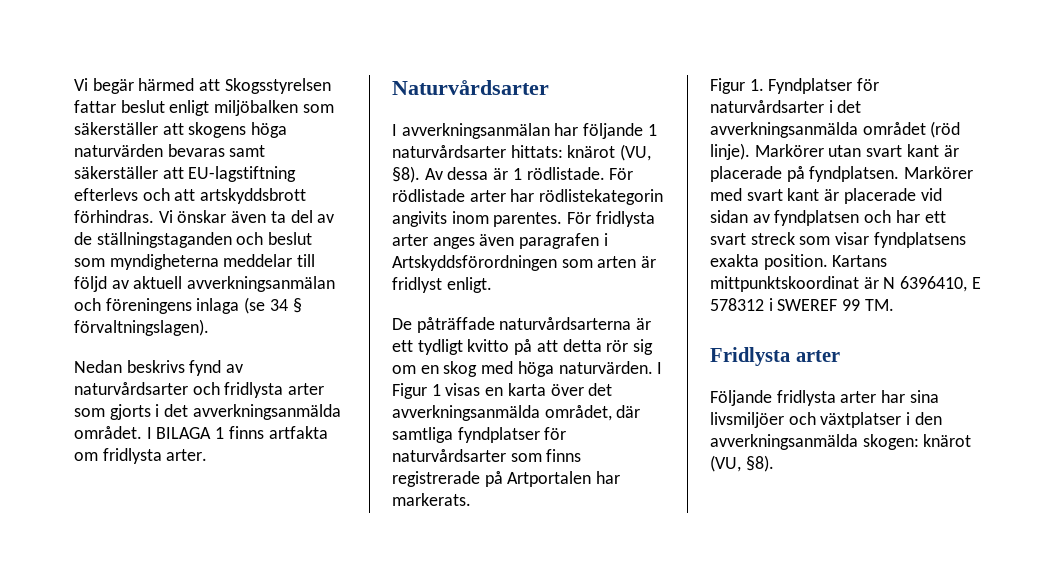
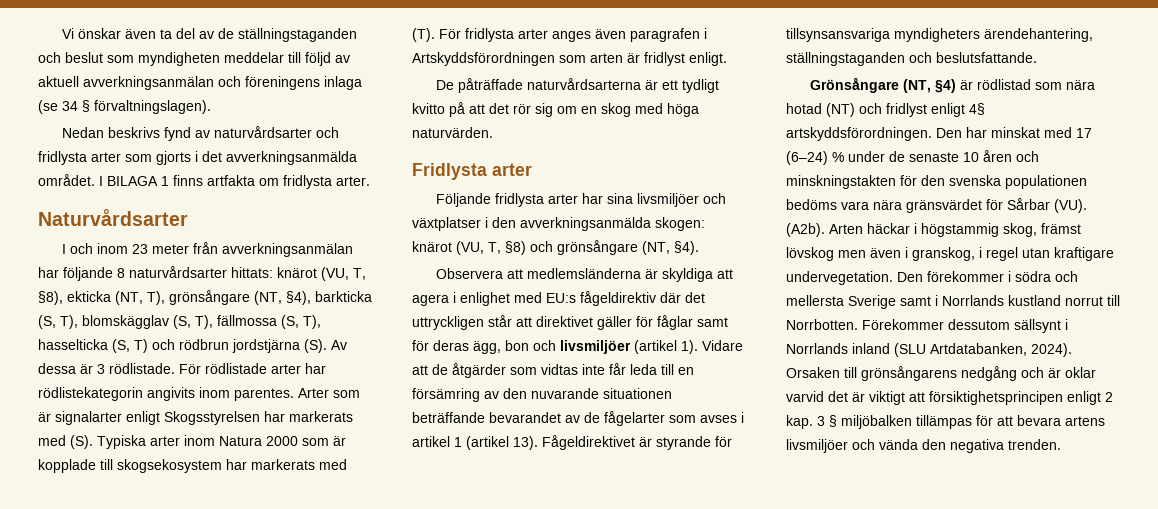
- Vi begär härmed att Skogsstyrelsen fattar beslut enligt miljöbalken som säkerställer att skogens höga naturvärden bevaras samt säkerställer att EU-lagstiftning efterlevs och att artskyddsbrott förhindras. Vi önskar även ta del av de ställningstaganden och beslut som myndigheterna meddelar till följd av aktuell avverkningsanmälan och föreningens inlaga (se 34 § förvaltningslagen).
+ Vi önskar även ta del av de ställningstaganden och beslut som myndigheten meddelar till följd av aktuell avverkningsanmälan och föreningens inlaga (se 34 § förvaltningslagen).
- I avverkningsanmälan har följande 1 naturvårdsarter hittats: knärot (VU, §8). Av dessa är 1 rödlistade.
+ I och inom 23 meter från avverkningsanmälan har följande 8 naturvårdsarter hittats: knärot (VU, T, §8), ekticka (NT, T), grönsångare (NT, §4), barkticka (S, T), blomskägglav (S, T), fällmossa (S, T), hasselticka (S, T) och rödbrun jordstjärna (S). Av dessa är 3 rödlistade.
- För fridlysta arter anges även paragrafen i Artskyddsförordningen som arten är fridlyst enligt.
+ Arter som är signalarter enligt Skogsstyrelsen har markerats med (S). Typiska arter inom Natura 2000 som är kopplade till skogsekosystem har markerats med (T). För fridlysta arter anges även paragrafen i Artskyddsförordningen som arten är fridlyst enligt.
- De påträffade naturvårdsarterna är ett tydligt kvitto på att detta rör sig om en skog med höga naturvärden. I Figur 1 visas en karta över det avverkningsanmälda området, där samtliga fyndplatser för naturvårdsarter som finns registrerade på Artportalen har markerats.
- Figur 1. Fyndplatser för naturvårdsarter i det avverkningsanmälda området (röd linje). Markörer utan svart kant är placerade på fyndplatsen. Markörer med svart kant är placerade vid sidan av fyndplatsen och har ett svart streck som visar fyndplatsens exakta position. Kartans mittpunktskoordinat är N 6396410, E 578312 i SWEREF 99 TM.
+ De påträffade naturvårdsarterna är ett tydligt kvitto på att det rör sig om en skog med höga naturvärden.
- Följande fridlysta arter har sina livsmiljöer och växtplatser i den avverkningsanmälda skogen: knärot (VU, §8).
+ Följande fridlysta arter har sina livsmiljöer och växtplatser i den avverkningsanmälda skogen: knärot (VU, T, §8) och grönsångare (NT, §4).
+ Observera att medlemsländerna är skyldiga att agera i enlighet med EU:s fågeldirektiv där det uttryckligen står att direktivet gäller för fåglar samt för deras ägg, bon och livsmiljöer (artikel 1). Vidare att de åtgärder som vidtas inte får leda till en försämring av den nuvarande situationen beträffande bevarandet av de fågelarter som avses i artikel 1 (artikel 13). Fågeldirektivet är styrande för tillsynsansvariga myndigheters ärendehantering, ställningstaganden och beslutsfattande.
+ Grönsångare (NT, §4) är rödlistad som nära hotad (NT) och fridlyst enligt 4§ artskyddsförordningen. Den har minskat med 17 (6–24) % under de senaste 10 åren och minskningstakten för den svenska populationen bedöms vara nära gränsvärdet för Sårbar (VU). (A2b). Arten häckar i högstammig skog, främst lövskog men även i granskog, i regel utan kraftigare undervegetation. Den förekommer i södra och mellersta Sverige samt i Norrlands kustland norrut till Norrbotten. Förekommer dessutom sällsynt i Norrlands inland (SLU Artdatabanken, 2024). Orsaken till grönsångarens nedgång och är oklar varvid det är viktigt att försiktighetsprincipen enligt 2 kap. 3 § miljöbalken tillämpas för att bevara artens livsmiljöer och vända den negativa trenden.

